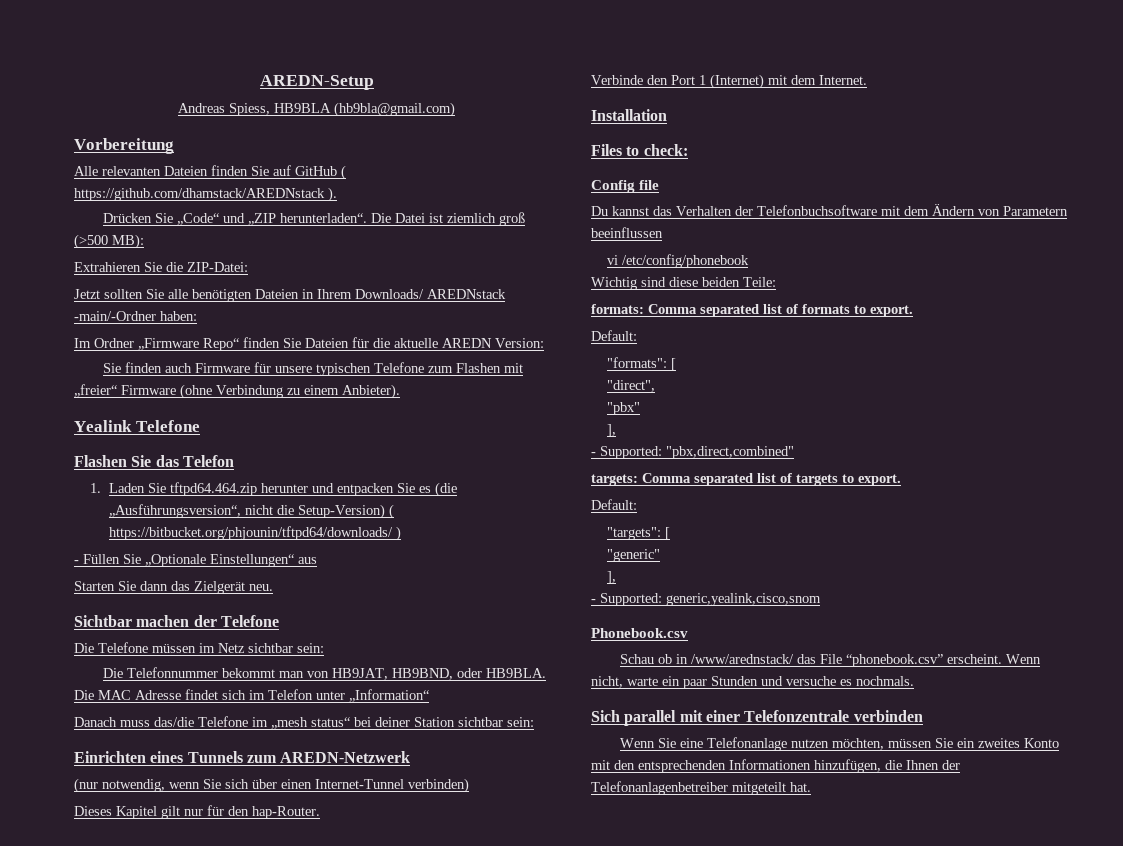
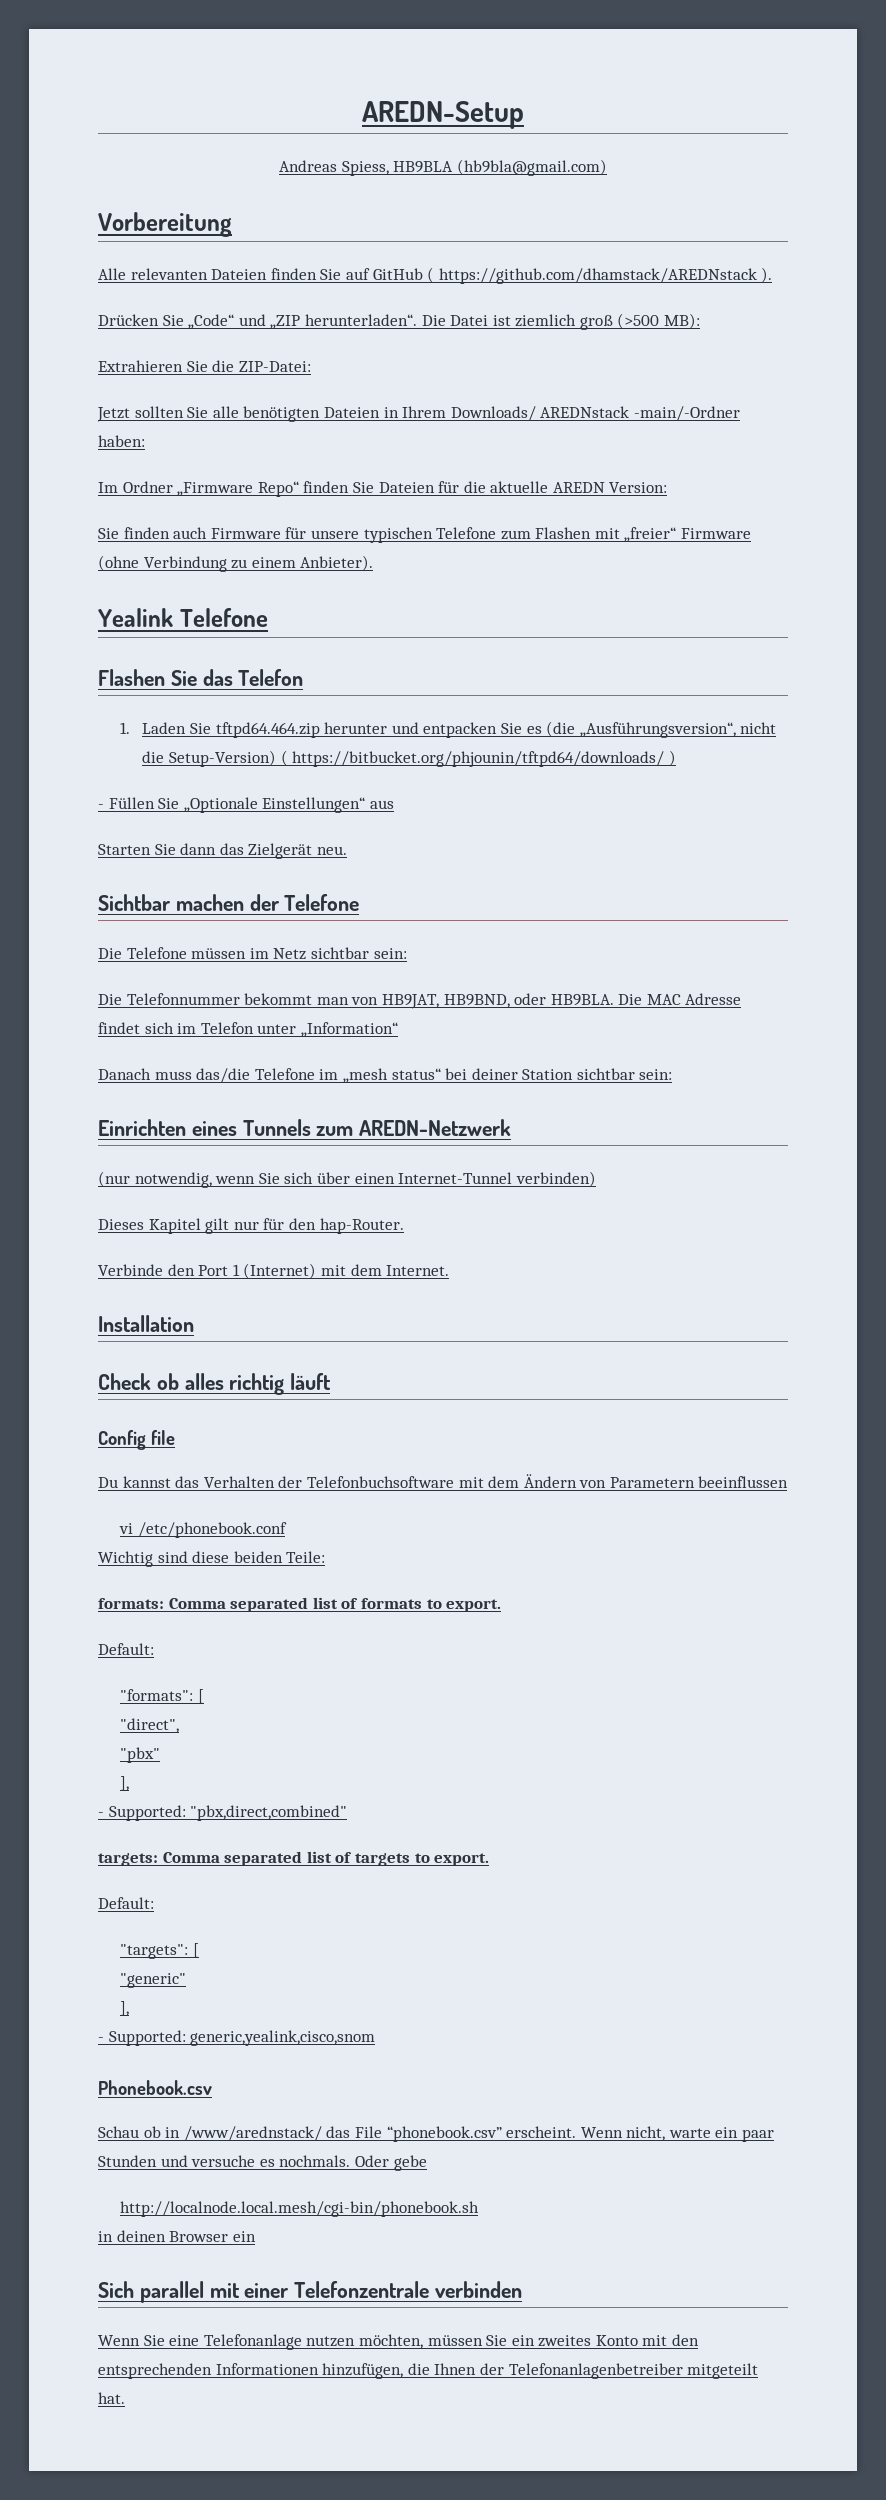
- Files to check:
+ Check ob alles richtig läuft
- vi /etc/config/phonebook
+ vi /etc/phonebook.conf
+ Oder gebe
+ http://localnode.local.mesh/cgi-bin/phonebook.sh
+ in deinen Browser ein

